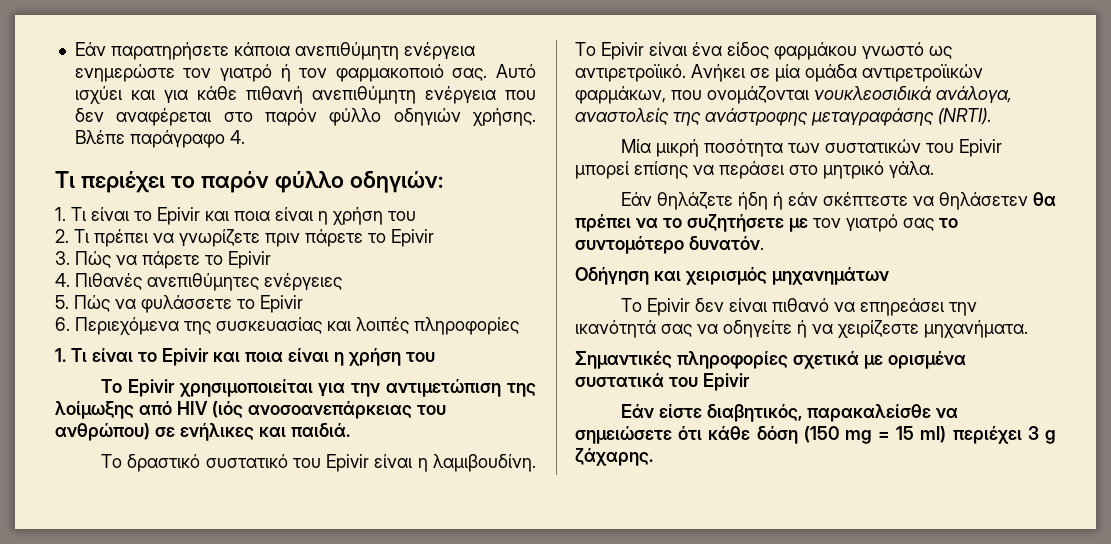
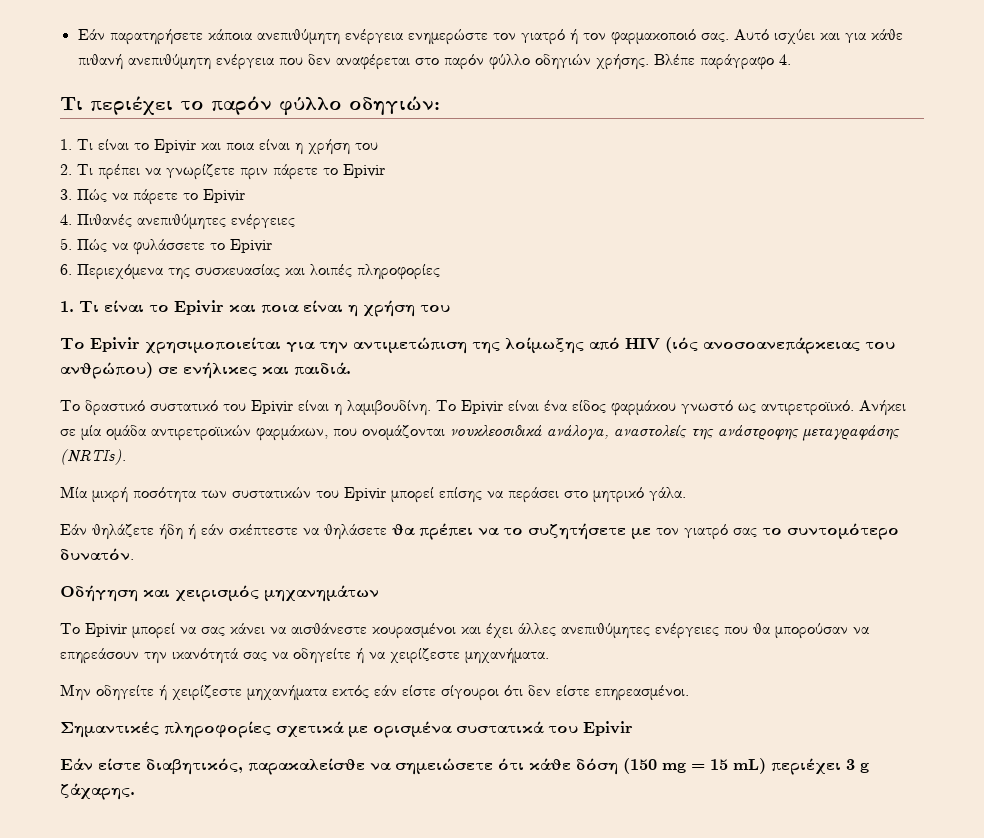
- Ανήκει σε μία ομάδα αντιρετροϊικών φαρμάκων, που ονομάζονται νουκλεοσιδικά ανάλογα, αναστολείς της ανάστροφης μεταγραφάσης (NRTI).
+ Ανήκει σε μία ομάδα αντιρετροϊικών φαρμάκων, που ονομάζονται νουκλεοσιδικά ανάλογα, αναστολείς της ανάστροφης μεταγραφάσης (NRTIs).
- Εάν θηλάζετε ήδη ή εάν σκέπτεστε να θηλάσετεν θα πρέπει να το συζητήσετε με τον γιατρό σας το συντομότερο δυνατόν.
+ Εάν θηλάζετε ήδη ή εάν σκέπτεστε να θηλάσετε θα πρέπει να το συζητήσετε με τον γιατρό σας το συντομότερο δυνατόν.
- Το Epivir δεν είναι πιθανό να επηρεάσει την ικανότητά σας να οδηγείτε ή να χειρίζεστε μηχανήματα.
+ Το Epivir μπορεί να σας κάνει να αισθάνεστε κουρασμένοι και έχει άλλες ανεπιθύμητες ενέργειες που θα μπορούσαν να επηρεάσουν την ικανότητά σας να οδηγείτε ή να χειρίζεστε μηχανήματα.
+ Μην οδηγείτε ή χειρίζεστε μηχανήματα εκτός εάν είστε σίγουροι ότι δεν είστε επηρεασμένοι.
- Εάν είστε διαβητικός, παρακαλείσθε να σημειώσετε ότι κάθε δόση (150 mg = 15 ml) περιέχει 3 g ζάχαρης.
+ Εάν είστε διαβητικός, παρακαλείσθε να σημειώσετε ότι κάθε δόση (150 mg = 15 mL) περιέχει 3 g ζάχαρης.

